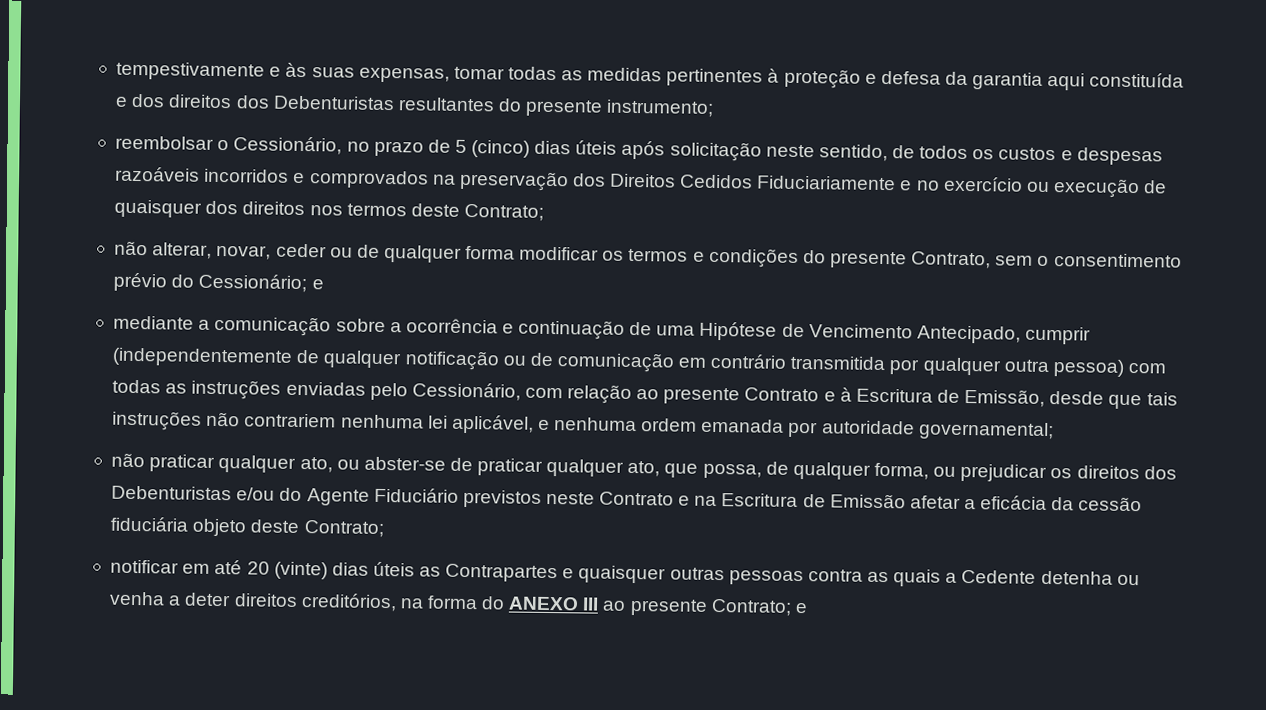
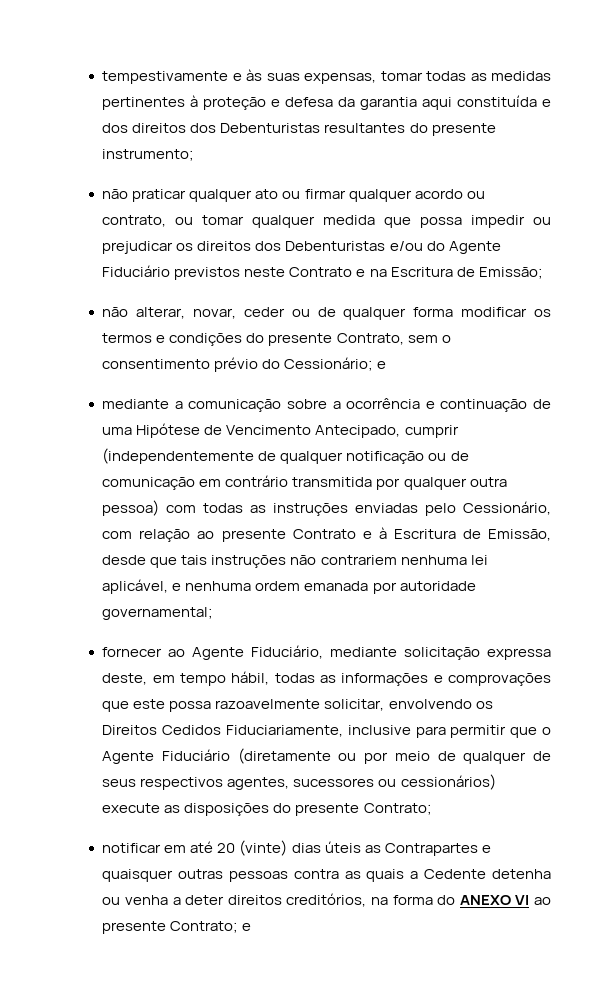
- reembolsar o Cessionário, no prazo de 5 (cinco) dias úteis após solicitação neste sentido, de todos os custos e despesas razoáveis incorridos e comprovados na preservação dos Direitos Cedidos Fiduciariamente e no exercício ou execução de quaisquer dos direitos nos termos deste Contrato;
+ não praticar qualquer ato ou firmar qualquer acordo ou contrato, ou tomar qualquer medida que possa impedir ou prejudicar os direitos dos Debenturistas e/ou do Agente Fiduciário previstos neste Contrato e na Escritura de Emissão;
- não praticar qualquer ato, ou abster-se de praticar qualquer ato, que possa, de qualquer forma, ou prejudicar os direitos dos Debenturistas e/ou do Agente Fiduciário previstos neste Contrato e na Escritura de Emissão afetar a eficácia da cessão fiduciária objeto deste Contrato;
+ fornecer ao Agente Fiduciário, mediante solicitação expressa deste, em tempo hábil, todas as informações e comprovações que este possa razoavelmente solicitar, envolvendo os Direitos Cedidos Fiduciariamente, inclusive para permitir que o Agente Fiduciário (diretamente ou por meio de qualquer de seus respectivos agentes, sucessores ou cessionários) execute as disposições do presente Contrato;
- notificar em até 20 (vinte) dias úteis as Contrapartes e quaisquer outras pessoas contra as quais a Cedente detenha ou venha a deter direitos creditórios, na forma do ANEXO III ao presente Contrato; e
+ notificar em até 20 (vinte) dias úteis as Contrapartes e quaisquer outras pessoas contra as quais a Cedente detenha ou venha a deter direitos creditórios, na forma do ANEXO VI ao presente Contrato; e

